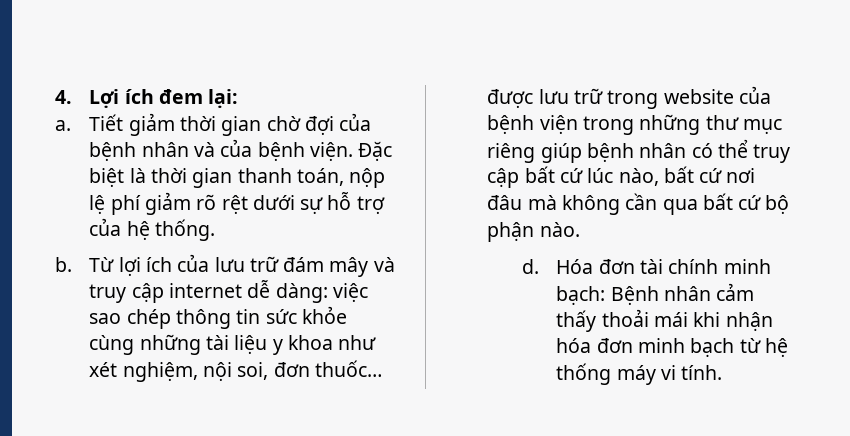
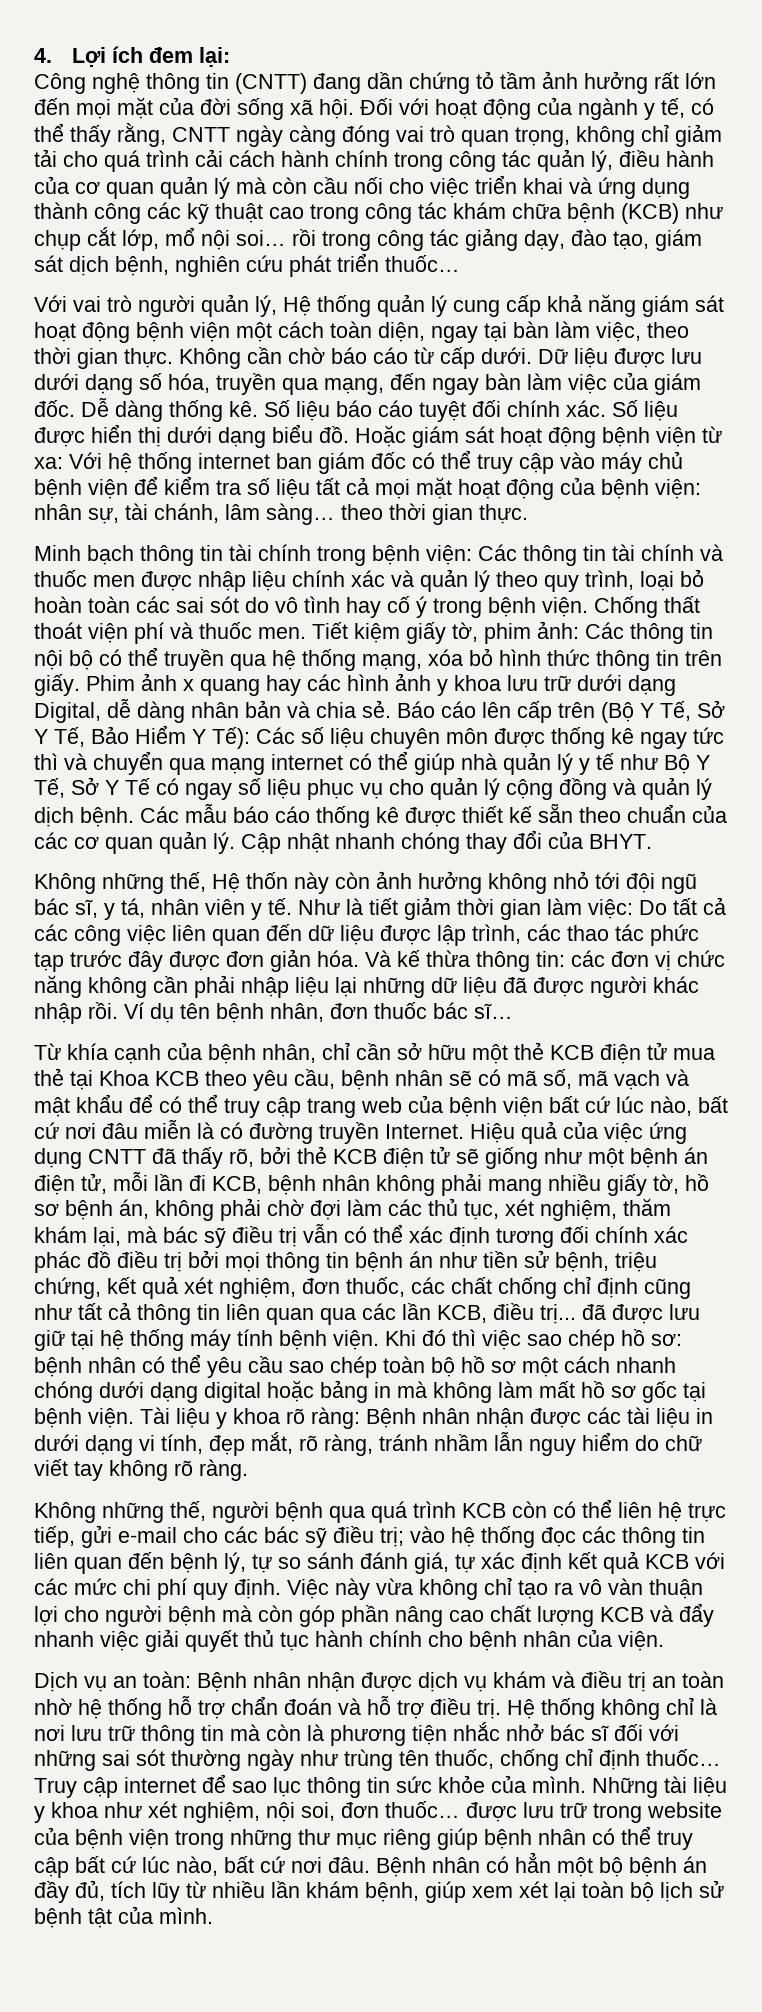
- a. Tiết giảm thời gian chờ đợi của bệnh nhân và của bệnh viện. Đặc biệt là thời gian thanh toán, nộp lệ phí giảm rõ rệt dưới sự hỗ trợ của hệ thống.
- b. Từ lợi ích của lưu trữ đám mây và truy cập internet dễ dàng: việc sao chép thông tin sức khỏe cùng những tài liệu y khoa như xét nghiệm, nội soi, đơn thuốc… được lưu trữ trong website của bệnh viện trong những thư mục riêng giúp bệnh nhân có thể truy cập bất cứ lúc nào, bất cứ nơi đâu mà không cần qua bất cứ bộ phận nào.
- d. Hóa đơn tài chính minh bạch: Bệnh nhân cảm thấy thoải mái khi nhận hóa đơn minh bạch từ hệ thống máy vi tính.
+ Công nghệ thông tin (CNTT) đang dần chứng tỏ tầm ảnh hưởng rất lớn đến mọi mặt của đời sống xã hội. Đối với hoạt động của ngành y tế, có thể thấy rằng, CNTT ngày càng đóng vai trò quan trọng, không chỉ giảm tải cho quá trình cải cách hành chính trong công tác quản lý, điều hành của cơ quan quản lý mà còn cầu nối cho việc triển khai và ứng dụng thành công các kỹ thuật cao trong công tác khám chữa bệnh (KCB) như chụp cắt lớp, mổ nội soi… rồi trong công tác giảng dạy, đào tạo, giám sát dịch bệnh, nghiên cứu phát triển thuốc…
+ Với vai trò người quản lý, Hệ thống quản lý cung cấp khả năng giám sát hoạt động bệnh viện một cách toàn diện, ngay tại bàn làm việc, theo thời gian thực. Không cần chờ báo cáo từ cấp dưới. Dữ liệu được lưu dưới dạng số hóa, truyền qua mạng, đến ngay bàn làm việc của giám đốc. Dễ dàng thống kê. Số liệu báo cáo tuyệt đối chính xác. Số liệu được hiển thị dưới dạng biểu đồ. Hoặc giám sát hoạt động bệnh viện từ xa: Với hệ thống internet ban giám đốc có thể truy cập vào máy chủ bệnh viện để kiểm tra số liệu tất cả mọi mặt hoạt động của bệnh viện: nhân sự, tài chánh, lâm sàng… theo thời gian thực.
+ Minh bạch thông tin tài chính trong bệnh viện: Các thông tin tài chính và thuốc men được nhập liệu chính xác và quản lý theo quy trình, loại bỏ hoàn toàn các sai sót do vô tình hay cố ý trong bệnh viện. Chống thất thoát viện phí và thuốc men. Tiết kiệm giấy tờ, phim ảnh: Các thông tin nội bộ có thể truyền qua hệ thống mạng, xóa bỏ hình thức thông tin trên giấy. Phim ảnh x quang hay các hình ảnh y khoa lưu trữ dưới dạng Digital, dễ dàng nhân bản và chia sẻ. Báo cáo lên cấp trên (Bộ Y Tế, Sở Y Tế, Bảo Hiểm Y Tế): Các số liệu chuyên môn được thống kê ngay tức thì và chuyển qua mạng internet có thể giúp nhà quản lý y tế như Bộ Y Tế, Sở Y Tế có ngay số liệu phục vụ cho quản lý cộng đồng và quản lý dịch bệnh. Các mẫu báo cáo thống kê được thiết kế sẵn theo chuẩn của các cơ quan quản lý. Cập nhật nhanh chóng thay đổi của BHYT.
+ Không những thế, Hệ thốn này còn ảnh hưởng không nhỏ tới đội ngũ bác sĩ, y tá, nhân viên y tế. Như là tiết giảm thời gian làm việc: Do tất cả các công việc liên quan đến dữ liệu được lập trình, các thao tác phức tạp trước đây được đơn giản hóa. Và kế thừa thông tin: các đơn vị chức năng không cần phải nhập liệu lại những dữ liệu đã được người khác nhập rồi. Ví dụ tên bệnh nhân, đơn thuốc bác sĩ…
+ Từ khía cạnh của bệnh nhân, chỉ cần sở hữu một thẻ KCB điện tử mua thẻ tại Khoa KCB theo yêu cầu, bệnh nhân sẽ có mã số, mã vạch và mật khẩu để có thể truy cập trang web của bệnh viện bất cứ lúc nào, bất cứ nơi đâu miễn là có đường truyền Internet. Hiệu quả của việc ứng dụng CNTT đã thấy rõ, bởi thẻ KCB điện tử sẽ giống như một bệnh án điện tử, mỗi lần đi KCB, bệnh nhân không phải mang nhiều giấy tờ, hồ sơ bệnh án, không phải chờ đợi làm các thủ tục, xét nghiệm, thăm khám lại, mà bác sỹ điều trị vẫn có thể xác định tương đối chính xác phác đồ điều trị bởi mọi thông tin bệnh án như tiền sử bệnh, triệu chứng, kết quả xét nghiệm, đơn thuốc, các chất chống chỉ định cũng như tất cả thông tin liên quan qua các lần KCB, điều trị... đã được lưu giữ tại hệ thống máy tính bệnh viện. Khi đó thì việc sao chép hồ sơ: bệnh nhân có thể yêu cầu sao chép toàn bộ hồ sơ một cách nhanh chóng dưới dạng digital hoặc bảng in mà không làm mất hồ sơ gốc tại bệnh viện. Tài liệu y khoa rõ ràng: Bệnh nhân nhận được các tài liệu in dưới dạng vi tính, đẹp mắt, rõ ràng, tránh nhầm lẫn nguy hiểm do chữ viết tay không rõ ràng.
+ Không những thế, người bệnh qua quá trình KCB còn có thể liên hệ trực tiếp, gửi e-mail cho các bác sỹ điều trị; vào hệ thống đọc các thông tin liên quan đến bệnh lý, tự so sánh đánh giá, tự xác định kết quả KCB với các mức chi phí quy định. Việc này vừa không chỉ tạo ra vô vàn thuận lợi cho người bệnh mà còn góp phần nâng cao chất lượng KCB và đẩy nhanh việc giải quyết thủ tục hành chính cho bệnh nhân của viện.
+ Dịch vụ an toàn: Bệnh nhân nhận được dịch vụ khám và điều trị an toàn nhờ hệ thống hỗ trợ chẩn đoán và hỗ trợ điều trị. Hệ thống không chỉ là nơi lưu trữ thông tin mà còn là phương tiện nhắc nhở bác sĩ đối với những sai sót thường ngày như trùng tên thuốc, chống chỉ định thuốc… Truy cập internet để sao lục thông tin sức khỏe của mình. Những tài liệu y khoa như xét nghiệm, nội soi, đơn thuốc… được lưu trữ trong website của bệnh viện trong những thư mục riêng giúp bệnh nhân có thể truy cập bất cứ lúc nào, bất cứ nơi đâu. Bệnh nhân có hẳn một bộ bệnh án đầy đủ, tích lũy từ nhiều lần khám bệnh, giúp xem xét lại toàn bộ lịch sử bệnh tật của mình.

